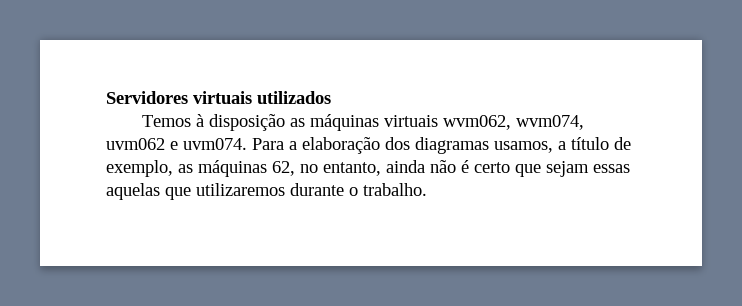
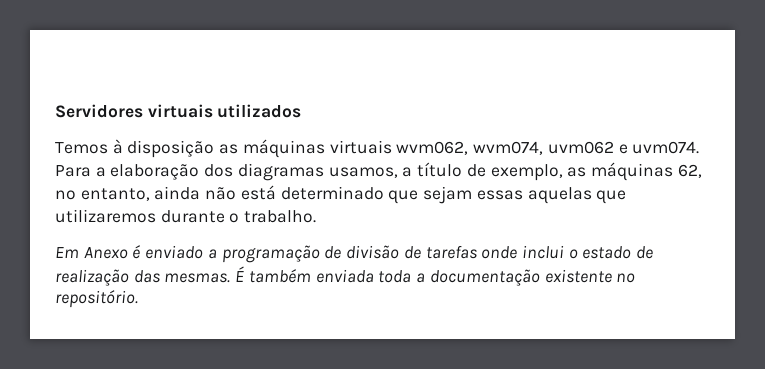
- Para a elaboração dos diagramas usamos, a título de exemplo, as máquinas 62, no entanto, ainda não é certo que sejam essas aquelas que utilizaremos durante o trabalho.
+ Para a elaboração dos diagramas usamos, a título de exemplo, as máquinas 62, no entanto, ainda não está determinado que sejam essas aquelas que utilizaremos durante o trabalho.
+ Em Anexo é enviado a programação de divisão de tarefas onde inclui o estado de realização das mesmas. É também enviada toda a documentação existente no repositório.

